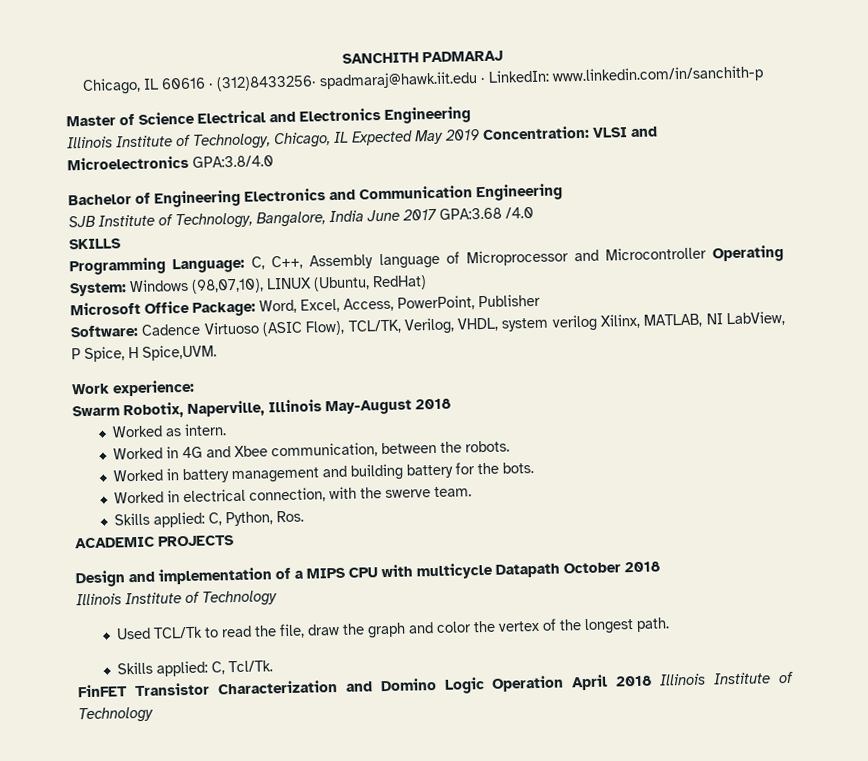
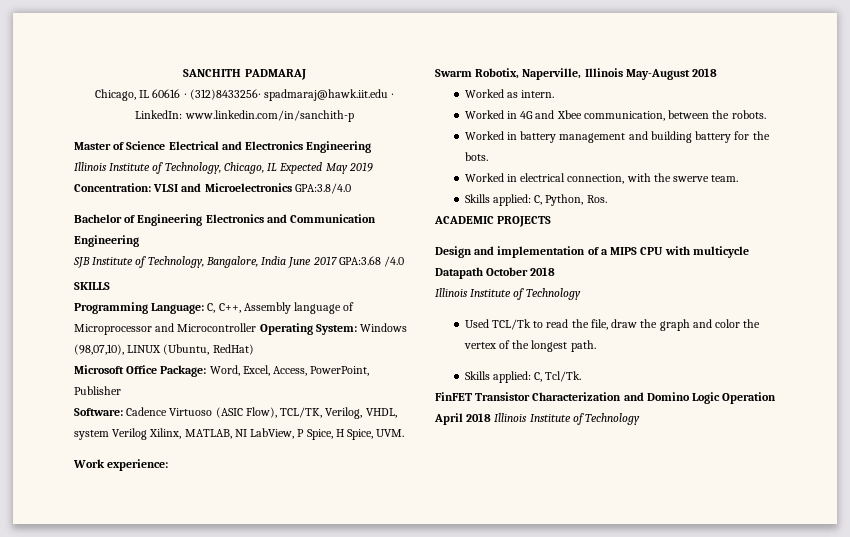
- Software: Cadence Virtuoso (ASIC Flow), TCL/TK, Verilog, VHDL, system verilog Xilinx, MATLAB, NI LabView, P Spice, H Spice,UVM.
+ Software: Cadence Virtuoso (ASIC Flow), TCL/TK, Verilog, VHDL, system Verilog Xilinx, MATLAB, NI LabView, P Spice, H Spice, UVM.

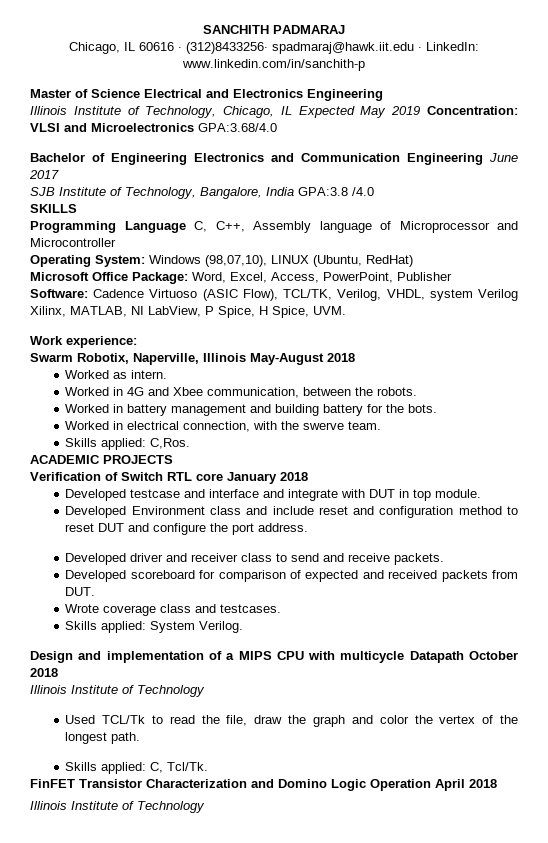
- Illinois Institute of Technology, Chicago, IL Expected May 2019 Concentration: VLSI and Microelectronics GPA:3.8/4.0
+ Illinois Institute of Technology, Chicago, IL Expected May 2019 Concentration: VLSI and Microelectronics GPA:3.68/4.0
- Bachelor of Engineering Electronics and Communication Engineering
+ Bachelor of Engineering Electronics and Communication Engineering June 2017
- SJB Institute of Technology, Bangalore, India June 2017 GPA:3.68 /4.0
+ SJB Institute of Technology, Bangalore, India GPA:3.8 /4.0
- Programming Language: C, C++, Assembly language of Microprocessor and Microcontroller Operating System: Windows (98,07,10), LINUX (Ubuntu, RedHat)
+ Programming Language C, C++, Assembly language of Microprocessor and Microcontroller
+ Operating System: Windows (98,07,10), LINUX (Ubuntu, RedHat)
- Skills applied: C, Python, Ros.
+ Skills applied: C,Ros.
+ Verification of Switch RTL core January 2018
+ Developed testcase and interface and integrate with DUT in top module.
+ Developed Environment class and include reset and configuration method to reset DUT and configure the port address.
+ Developed driver and receiver class to send and receive packets.
+ Developed scoreboard for comparison of expected and received packets from DUT.
+ Wrote coverage class and testcases.
+ Skills applied: System Verilog.
- FinFET Transistor Characterization and Domino Logic Operation April 2018 Illinois Institute of Technology
+ FinFET Transistor Characterization and Domino Logic Operation April 2018
+ Illinois Institute of Technology

